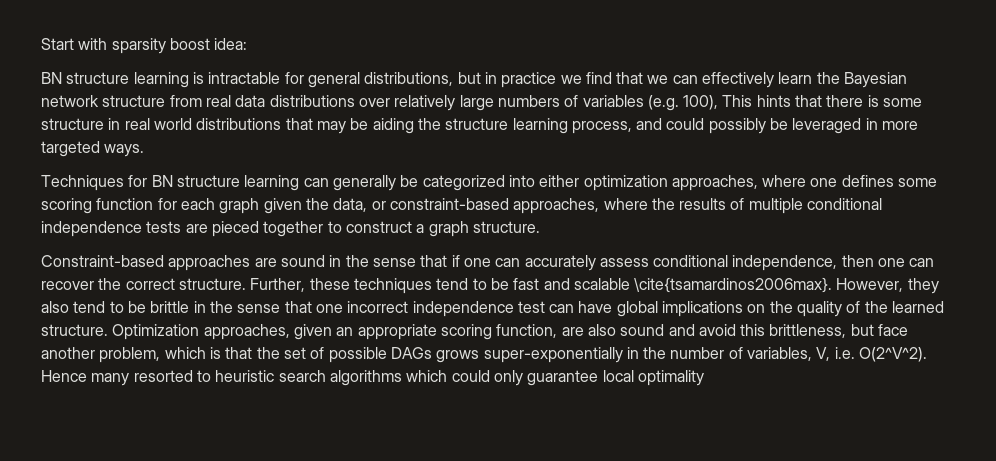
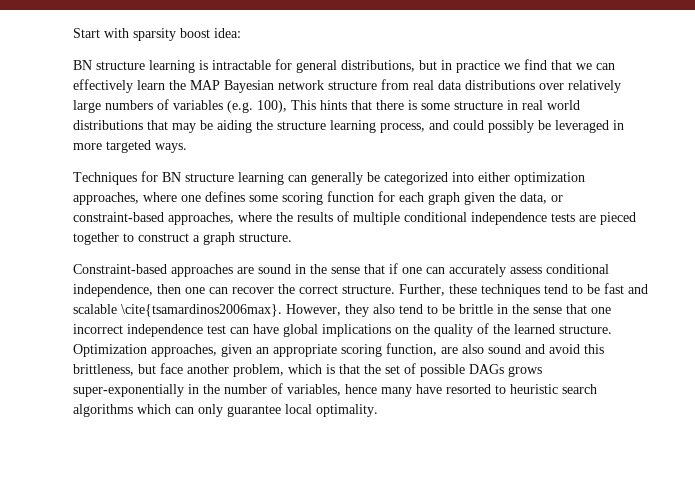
- BN structure learning is intractable for general distributions, but in practice we find that we can effectively learn the Bayesian network structure from real data distributions over relatively large numbers of variables (e.g. 100), This hints that there is some structure in real world distributions that may be aiding the structure learning process, and could possibly be leveraged in more targeted ways.
+ BN structure learning is intractable for general distributions, but in practice we find that we can effectively learn the MAP Bayesian network structure from real data distributions over relatively large numbers of variables (e.g. 100), This hints that there is some structure in real world distributions that may be aiding the structure learning process, and could possibly be leveraged in more targeted ways.
- Optimization approaches, given an appropriate scoring function, are also sound and avoid this brittleness, but face another problem, which is that the set of possible DAGs grows super-exponentially in the number of variables, V, i.e. O(2^V^2). Hence many resorted to heuristic search algorithms which could only guarantee local optimality
+ Optimization approaches, given an appropriate scoring function, are also sound and avoid this brittleness, but face another problem, which is that the set of possible DAGs grows super-exponentially in the number of variables, hence many have resorted to heuristic search algorithms which can only guarantee local optimality.

